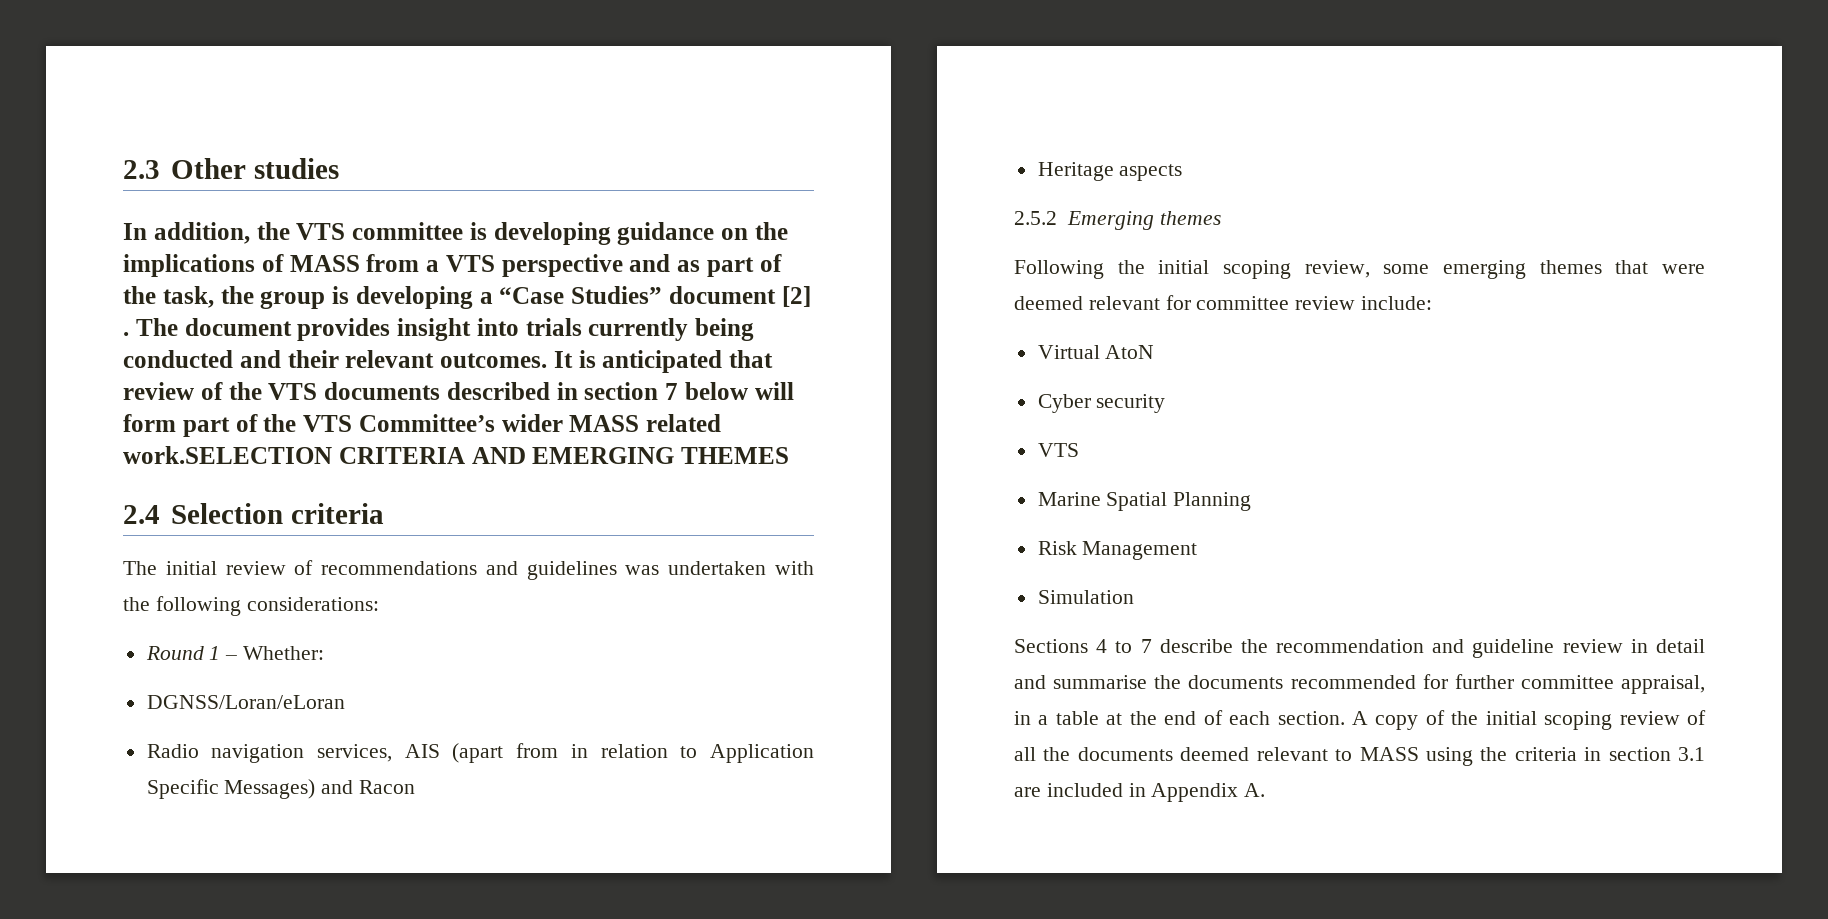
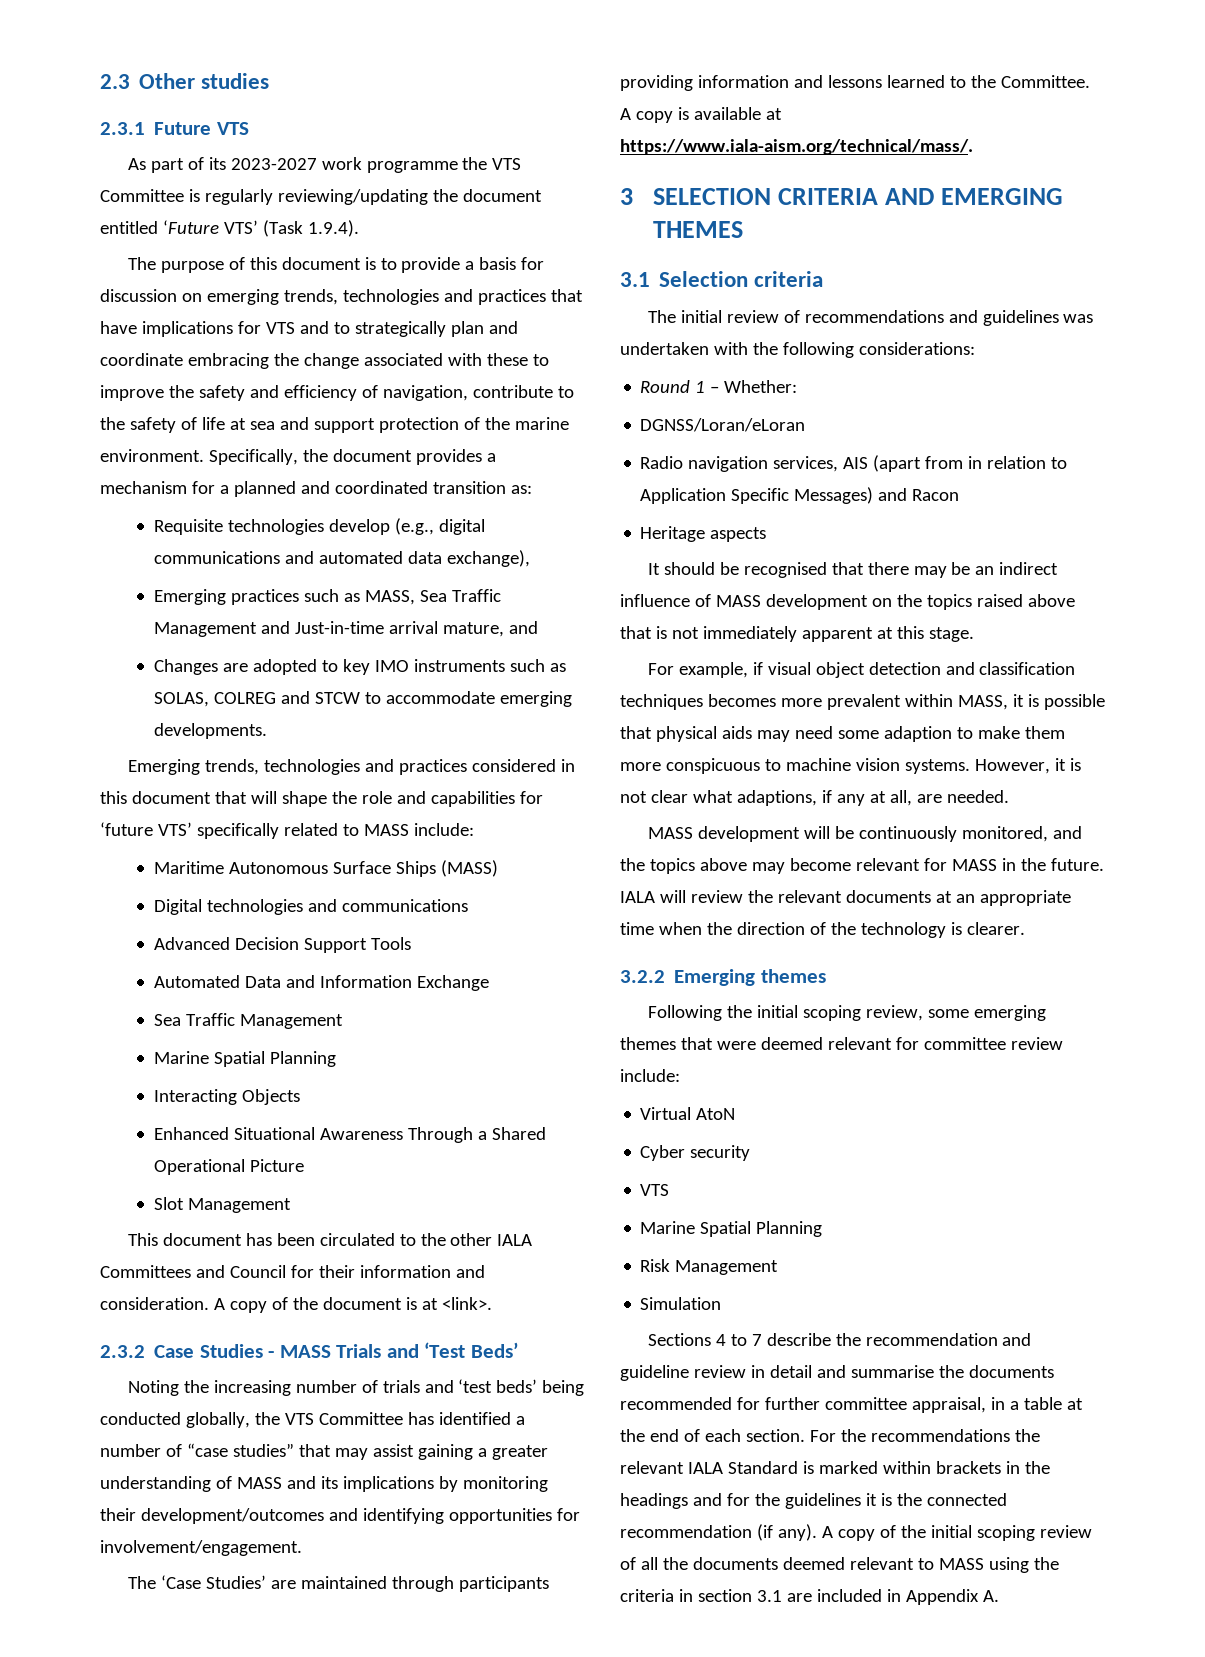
- In addition, the VTS committee is developing guidance on the implications of MASS from a VTS perspective and as part of the task, the group is developing a “Case Studies” document [2] . The document provides insight into trials currently being conducted and their relevant outcomes. It is anticipated that review of the VTS documents described in section 7 below will form part of the VTS Committee’s wider MASS related work.SELECTION CRITERIA AND EMERGING THEMES
+ 2.3.1 Future VTS
+ As part of its 2023-2027 work programme the VTS Committee is regularly reviewing/updating the document entitled ‘Future VTS’ (Task 1.9.4).
+ The purpose of this document is to provide a basis for discussion on emerging trends, technologies and practices that have implications for VTS and to strategically plan and coordinate embracing the change associated with these to improve the safety and efficiency of navigation, contribute to the safety of life at sea and support protection of the marine environment. Specifically, the document provides a mechanism for a planned and coordinated transition as:
+ Requisite technologies develop (e.g., digital communications and automated data exchange),
+ Emerging practices such as MASS, Sea Traffic Management and Just-in-time arrival mature, and
+ Changes are adopted to key IMO instruments such as SOLAS, COLREG and STCW to accommodate emerging developments.
+ Emerging trends, technologies and practices considered in this document that will shape the role and capabilities for ‘future VTS’ specifically related to MASS include:
+ Maritime Autonomous Surface Ships (MASS)
+ Digital technologies and communications
+ Advanced Decision Support Tools
+ Automated Data and Information Exchange
+ Sea Traffic Management
+ Marine Spatial Planning
+ Interacting Objects
+ Enhanced Situational Awareness Through a Shared Operational Picture
+ Slot Management
+ This document has been circulated to the other IALA Committees and Council for their information and consideration. A copy of the document is at <link>.
+ 2.3.2 Case Studies - MASS Trials and ‘Test Beds’
+ Noting the increasing number of trials and ‘test beds’ being conducted globally, the VTS Committee has identified a number of “case studies” that may assist gaining a greater understanding of MASS and its implications by monitoring their development/outcomes and identifying opportunities for involvement/engagement.
+ The ‘Case Studies’ are maintained through participants providing information and lessons learned to the Committee. A copy is available at https://www.iala-aism.org/technical/mass/.
+ 3 SELECTION CRITERIA AND EMERGING THEMES
- 2.4 Selection criteria
+ 3.1 Selection criteria
- 2.5.2 Emerging themes
+ It should be recognised that there may be an indirect influence of MASS development on the topics raised above that is not immediately apparent at this stage.
+ For example, if visual object detection and classification techniques becomes more prevalent within MASS, it is possible that physical aids may need some adaption to make them more conspicuous to machine vision systems. However, it is not clear what adaptions, if any at all, are needed.
+ MASS development will be continuously monitored, and the topics above may become relevant for MASS in the future. IALA will review the relevant documents at an appropriate time when the direction of the technology is clearer.
+ 3.2.2 Emerging themes
+ For the recommendations the relevant IALA Standard is marked within brackets in the headings and for the guidelines it is the connected recommendation (if any).

